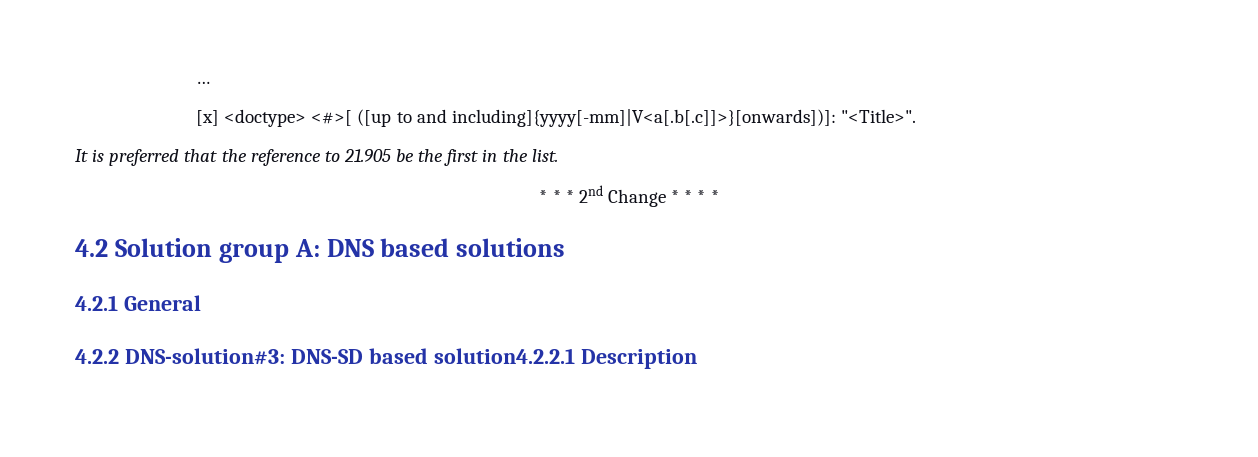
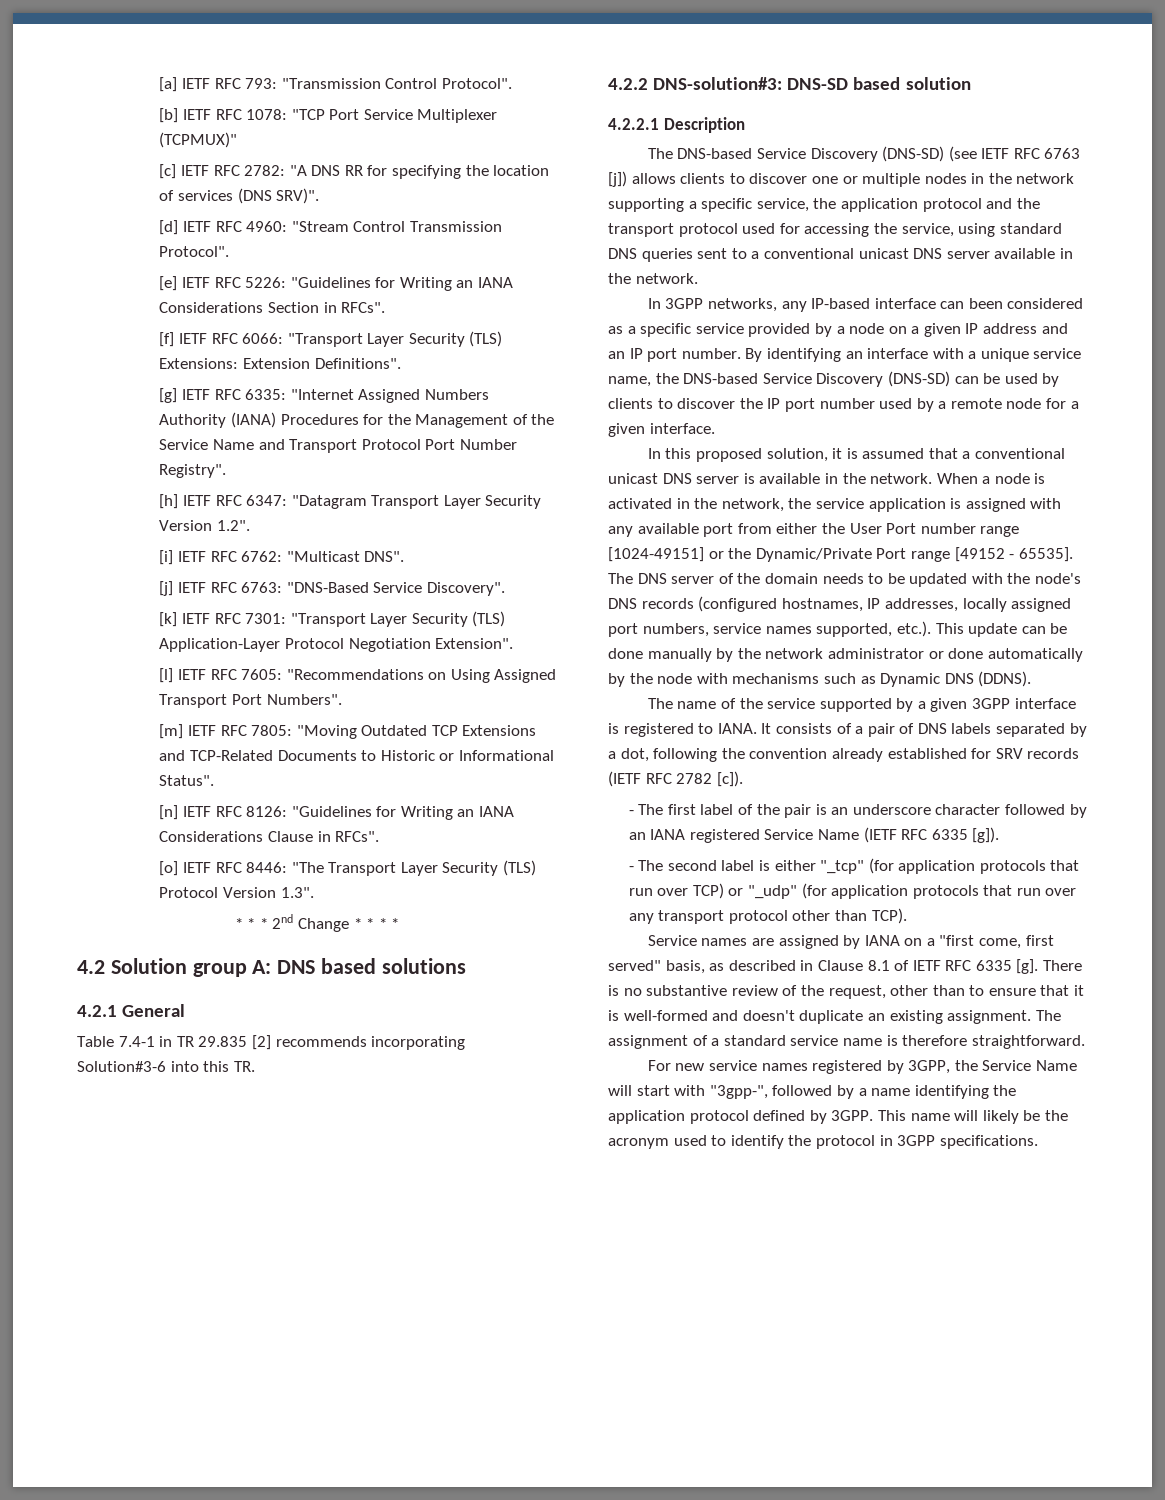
- …
- [x] <doctype> <#>[ ([up to and including]{yyyy[-mm]|V<a[.b[.c]]>}[onwards])]: "<Title>".
- It is preferred that the reference to 21.905 be the first in the list.
+ [a] IETF RFC 793: "Transmission Control Protocol".
+ [b] IETF RFC 1078: "TCP Port Service Multiplexer (TCPMUX)"
+ [c] IETF RFC 2782: "A DNS RR for specifying the location of services (DNS SRV)".
+ [d] IETF RFC 4960: "Stream Control Transmission Protocol".
+ [e] IETF RFC 5226: "Guidelines for Writing an IANA Considerations Section in RFCs".
+ [f] IETF RFC 6066: "Transport Layer Security (TLS) Extensions: Extension Definitions".
+ [g] IETF RFC 6335: "Internet Assigned Numbers Authority (IANA) Procedures for the Management of the Service Name and Transport Protocol Port Number Registry".
+ [h] IETF RFC 6347: "Datagram Transport Layer Security Version 1.2".
+ [i] IETF RFC 6762: "Multicast DNS".
+ [j] IETF RFC 6763: "DNS-Based Service Discovery".
+ [k] IETF RFC 7301: "Transport Layer Security (TLS) Application-Layer Protocol Negotiation Extension".
+ [l] IETF RFC 7605: "Recommendations on Using Assigned Transport Port Numbers".
+ [m] IETF RFC 7805: "Moving Outdated TCP Extensions and TCP-Related Documents to Historic or Informational Status".
+ [n] IETF RFC 8126: "Guidelines for Writing an IANA Considerations Clause in RFCs".
+ [o] IETF RFC 8446: "The Transport Layer Security (TLS) Protocol Version 1.3".
+ Table 7.4-1 in TR 29.835 [2] recommends incorporating Solution#3-6 into this TR.
- 4.2.2 DNS-solution#3: DNS-SD based solution4.2.2.1 Description
+ 4.2.2 DNS-solution#3: DNS-SD based solution
+ 4.2.2.1 Description
+ The DNS-based Service Discovery (DNS-SD) (see IETF RFC 6763 [j]) allows clients to discover one or multiple nodes in the network supporting a specific service, the application protocol and the transport protocol used for accessing the service, using standard DNS queries sent to a conventional unicast DNS server available in the network.
+ In 3GPP networks, any IP-based interface can been considered as a specific service provided by a node on a given IP address and an IP port number. By identifying an interface with a unique service name, the DNS-based Service Discovery (DNS-SD) can be used by clients to discover the IP port number used by a remote node for a given interface.
+ In this proposed solution, it is assumed that a conventional unicast DNS server is available in the network. When a node is activated in the network, the service application is assigned with any available port from either the User Port number range [1024-49151] or the Dynamic/Private Port range [49152 - 65535]. The DNS server of the domain needs to be updated with the node's DNS records (configured hostnames, IP addresses, locally assigned port numbers, service names supported, etc.). This update can be done manually by the network administrator or done automatically by the node with mechanisms such as Dynamic DNS (DDNS).
+ The name of the service supported by a given 3GPP interface is registered to IANA. It consists of a pair of DNS labels separated by a dot, following the convention already established for SRV records (IETF RFC 2782 [c]).
+ - The first label of the pair is an underscore character followed by an IANA registered Service Name (IETF RFC 6335 [g]).
+ - The second label is either "_tcp" (for application protocols that run over TCP) or "_udp" (for application protocols that run over any transport protocol other than TCP).
+ Service names are assigned by IANA on a "first come, first served" basis, as described in Clause 8.1 of IETF RFC 6335 [g]. There is no substantive review of the request, other than to ensure that it is well-formed and doesn't duplicate an existing assignment. The assignment of a standard service name is therefore straightforward.
+ For new service names registered by 3GPP, the Service Name will start with "3gpp-", followed by a name identifying the application protocol defined by 3GPP. This name will likely be the acronym used to identify the protocol in 3GPP specifications.

